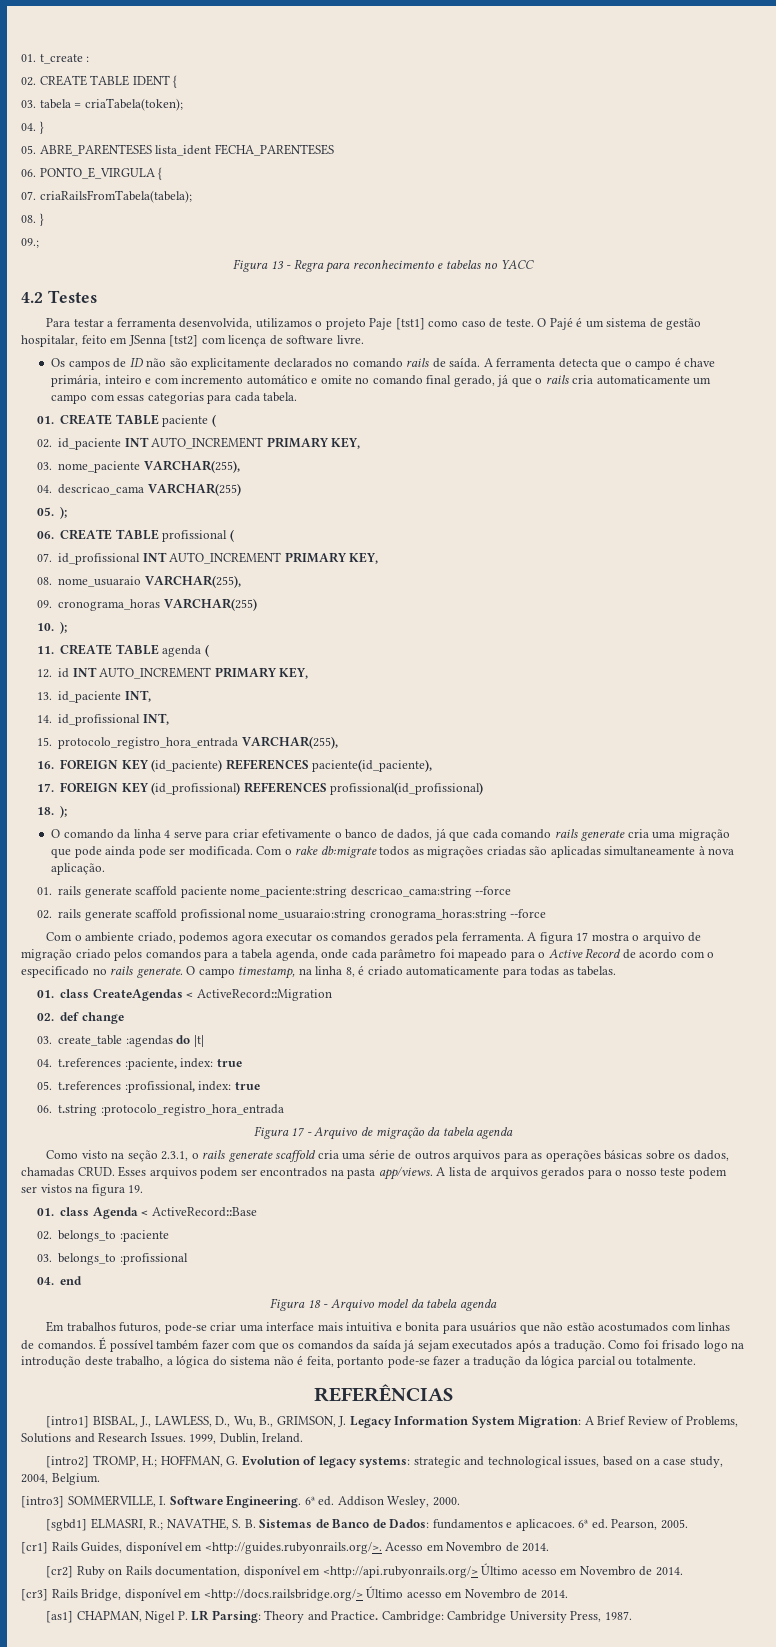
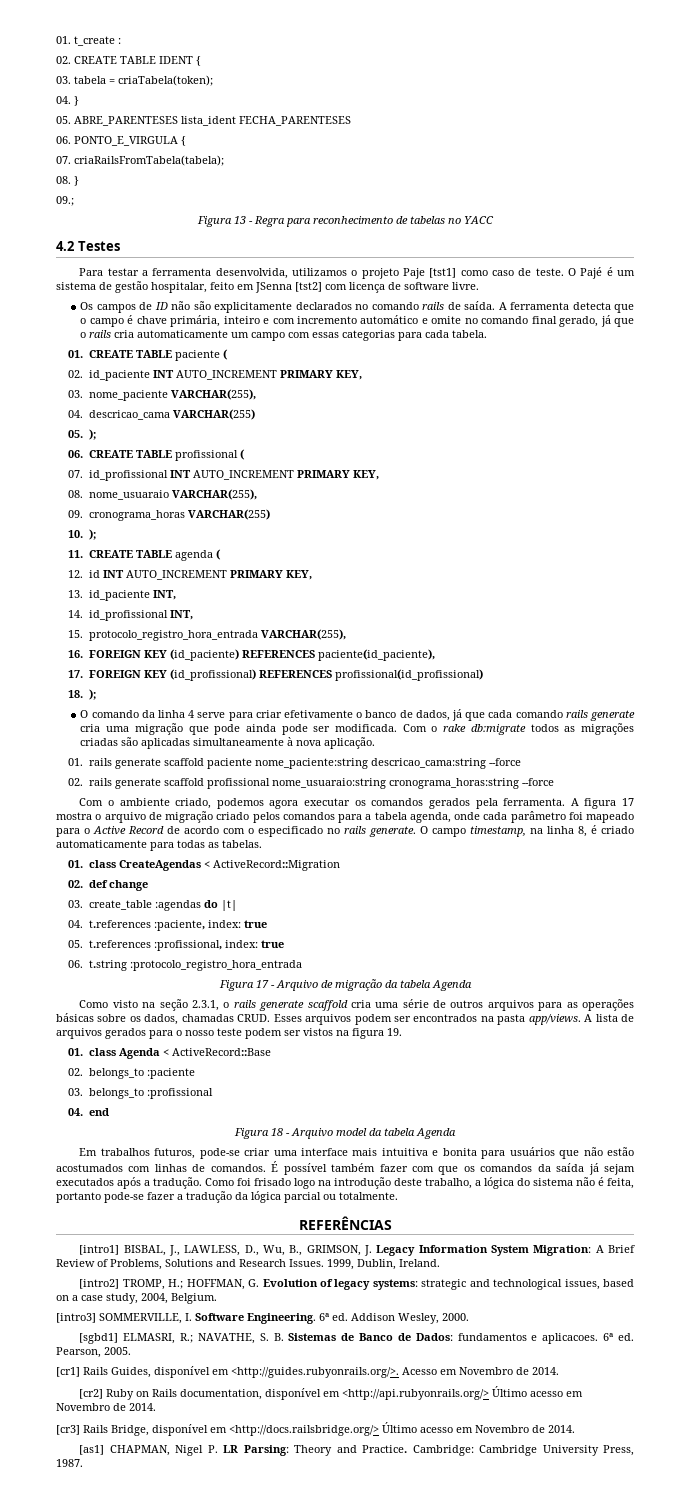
- Figura 13 - Regra para reconhecimento e tabelas no YACC
+ Figura 13 - Regra para reconhecimento de tabelas no YACC
- Figura 17 - Arquivo de migração da tabela agenda
+ Figura 17 - Arquivo de migração da tabela Agenda
- Figura 18 - Arquivo model da tabela agenda
+ Figura 18 - Arquivo model da tabela Agenda

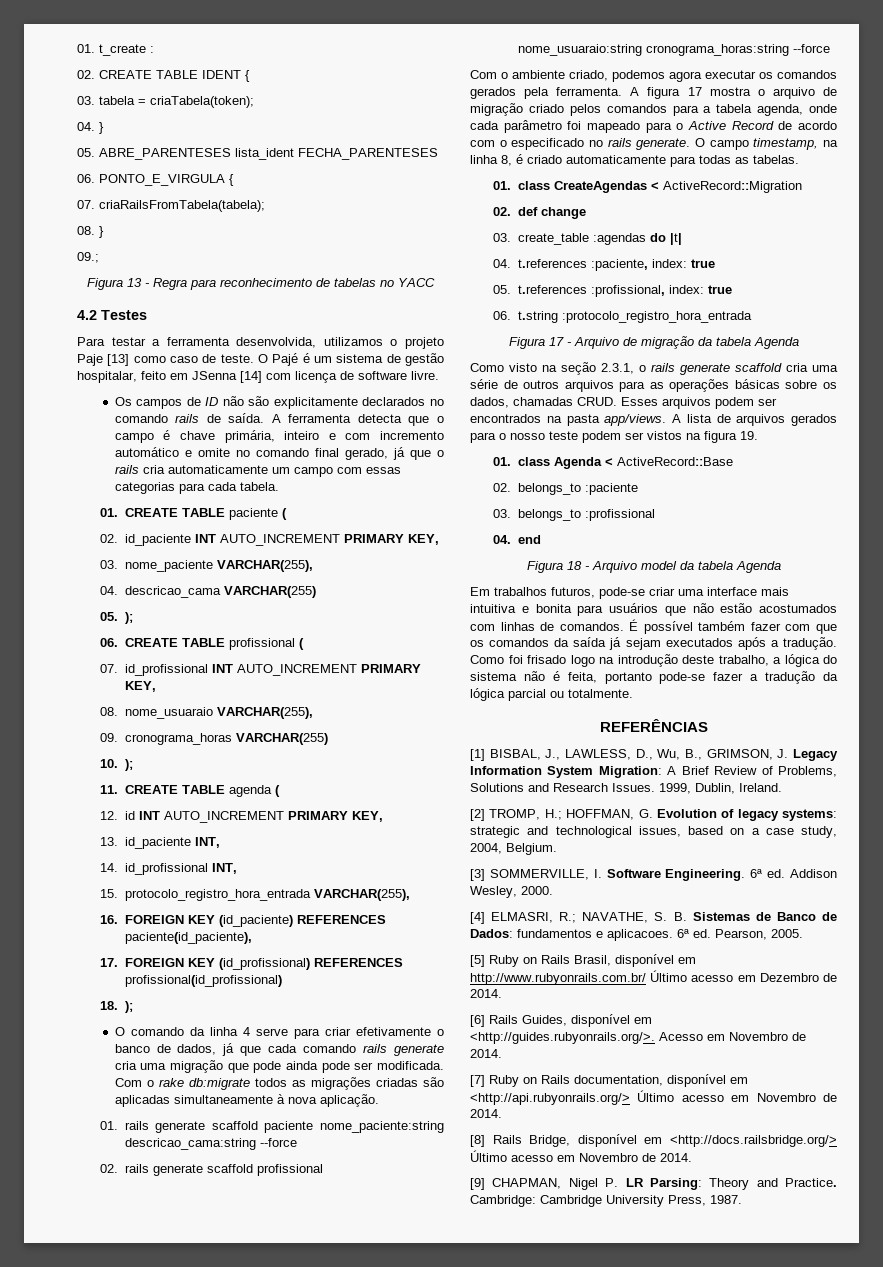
- Para testar a ferramenta desenvolvida, utilizamos o projeto Paje [tst1] como caso de teste.
+ Para testar a ferramenta desenvolvida, utilizamos o projeto Paje [13] como caso de teste.
- O Pajé é um sistema de gestão hospitalar, feito em JSenna [tst2] com licença de software livre.
+ O Pajé é um sistema de gestão hospitalar, feito em JSenna [14] com licença de software livre.
- [intro1] BISBAL, J., LAWLESS, D., Wu, B., GRIMSON, J. Legacy Information System Migration: A Brief Review of Problems, Solutions and Research Issues.
+ [1] BISBAL, J., LAWLESS, D., Wu, B., GRIMSON, J. Legacy Information System Migration: A Brief Review of Problems, Solutions and Research Issues.
- [intro2] TROMP, H.; HOFFMAN, G. Evolution of legacy systems: strategic and technological issues, based on a case study, 2004, Belgium.
+ [2] TROMP, H.; HOFFMAN, G. Evolution of legacy systems: strategic and technological issues, based on a case study, 2004, Belgium.
- [intro3] SOMMERVILLE, I. Software Engineering.
+ [3] SOMMERVILLE, I. Software Engineering.
- [sgbd1] ELMASRI, R.; NAVATHE, S. B. Sistemas de Banco de Dados: fundamentos e aplicacoes.
+ [4] ELMASRI, R.; NAVATHE, S. B. Sistemas de Banco de Dados: fundamentos e aplicacoes.
- [cr1] Rails Guides, disponível em <http://guides.rubyonrails.org/>. Acesso em Novembro de 2014.
+ [5] Ruby on Rails Brasil, disponível em http://www.rubyonrails.com.br/ Último acesso em Dezembro de 2014.
+ [6] Rails Guides, disponível em <http://guides.rubyonrails.org/>. Acesso em Novembro de 2014.
- [cr2] Ruby on Rails documentation, disponível em <http://api.rubyonrails.org/> Último acesso em Novembro de 2014.
+ [7] Ruby on Rails documentation, disponível em <http://api.rubyonrails.org/> Último acesso em Novembro de 2014.
- [cr3] Rails Bridge, disponível em <http://docs.railsbridge.org/> Último acesso em Novembro de 2014.
+ [8] Rails Bridge, disponível em <http://docs.railsbridge.org/> Último acesso em Novembro de 2014.
- [as1] CHAPMAN, Nigel P. LR Parsing: Theory and Practice.
+ [9] CHAPMAN, Nigel P. LR Parsing: Theory and Practice.

